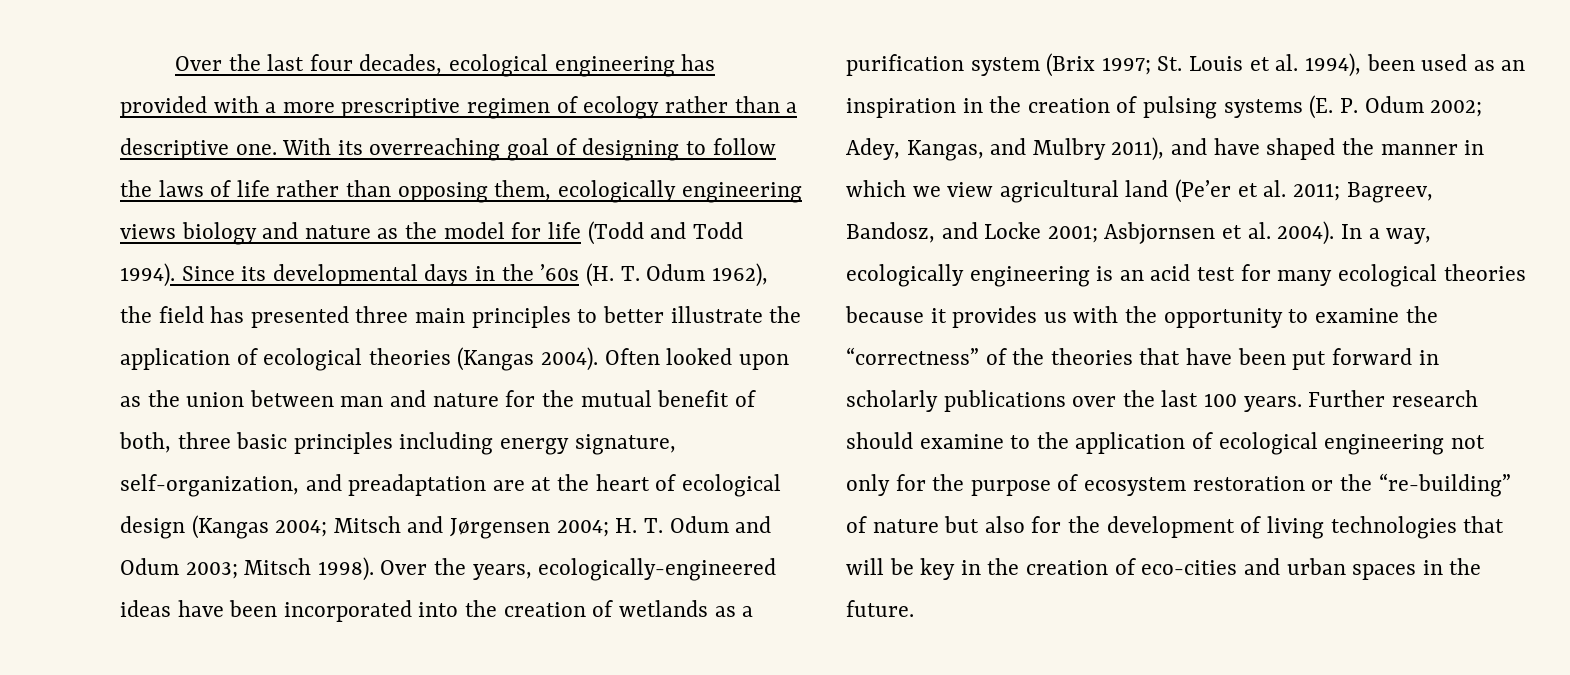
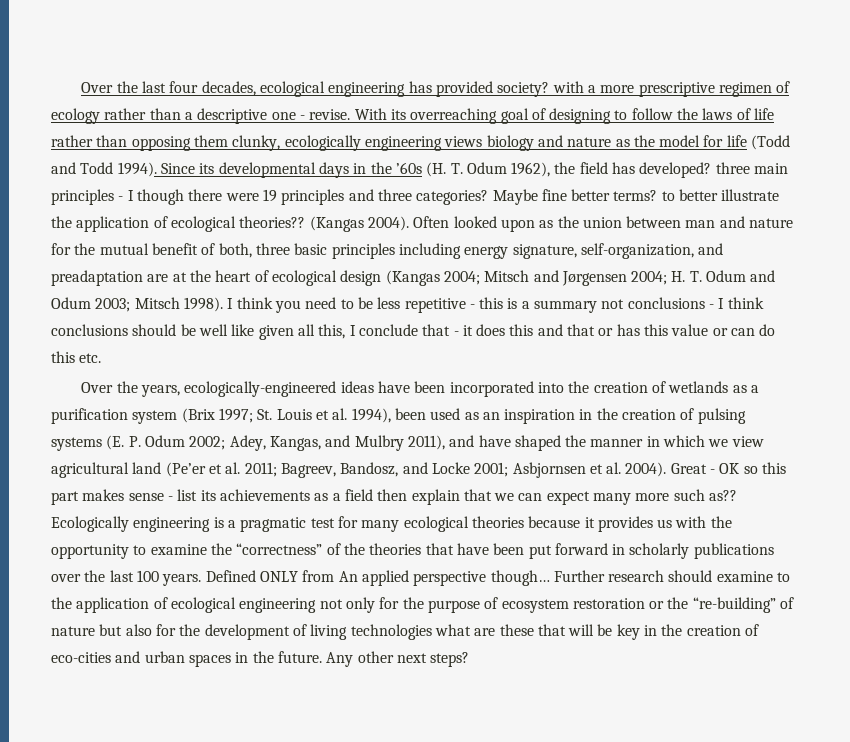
- Over the last four decades, ecological engineering has provided with a more prescriptive regimen of ecology rather than a descriptive one.
+ Over the last four decades, ecological engineering has provided society? with a more prescriptive regimen of ecology rather than a descriptive one - revise.
- With its overreaching goal of designing to follow the laws of life rather than opposing them, ecologically engineering views biology and nature as the model for life (Todd and Todd 1994).
+ With its overreaching goal of designing to follow the laws of life rather than opposing them clunky, ecologically engineering views biology and nature as the model for life (Todd and Todd 1994).
- Since its developmental days in the ’60s (H. T. Odum 1962), the field has presented three main principles to better illustrate the application of ecological theories (Kangas 2004).
+ Since its developmental days in the ’60s (H. T. Odum 1962), the field has developed? three main principles - I though there were 19 principles and three categories? Maybe fine better terms? to better illustrate the application of ecological theories?? (Kangas 2004).
- Mitsch 1998). Over the years, ecologically-engineered ideas have been incorporated into the creation of wetlands as a purification system (Brix 1997;
+ Mitsch 1998). I think you need to be less repetitive - this is a summary not conclusions - I think conclusions should be well like given all this, I conclude that - it does this and that or has this value or can do this etc.
+ Over the years, ecologically-engineered ideas have been incorporated into the creation of wetlands as a purification system (Brix 1997;
- In a way, ecologically engineering is an acid test for many ecological theories because it provides us with the opportunity to examine the “correctness” of the theories that have been put forward in scholarly publications over the last 100 years.
+ Great - OK so this part makes sense - list its achievements as a field then explain that we can expect many more such as?? Ecologically engineering is a pragmatic test for many ecological theories because it provides us with the opportunity to examine the “correctness” of the theories that have been put forward in scholarly publications over the last 100 years.
+ Defined ONLY from An applied perspective though…
- Further research should examine to the application of ecological engineering not only for the purpose of ecosystem restoration or the “re-building” of nature but also for the development of living technologies that will be key in the creation of eco-cities and urban spaces in the future.
+ Further research should examine to the application of ecological engineering not only for the purpose of ecosystem restoration or the “re-building” of nature but also for the development of living technologies what are these that will be key in the creation of eco-cities and urban spaces in the future.
+ Any other next steps?

